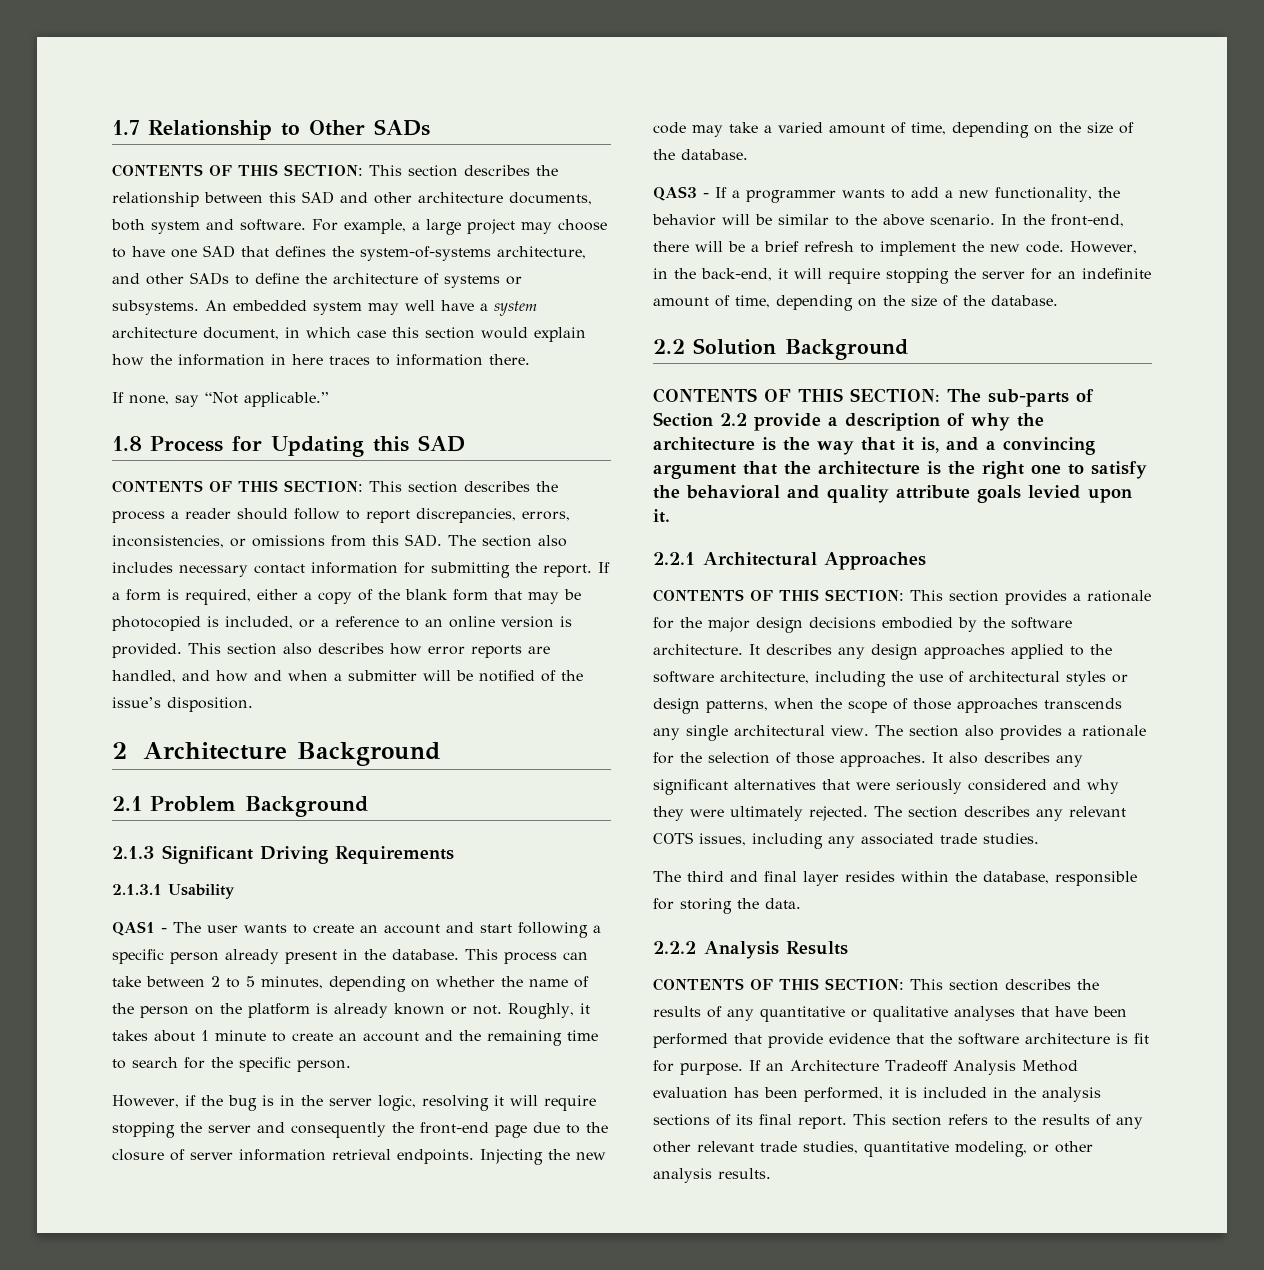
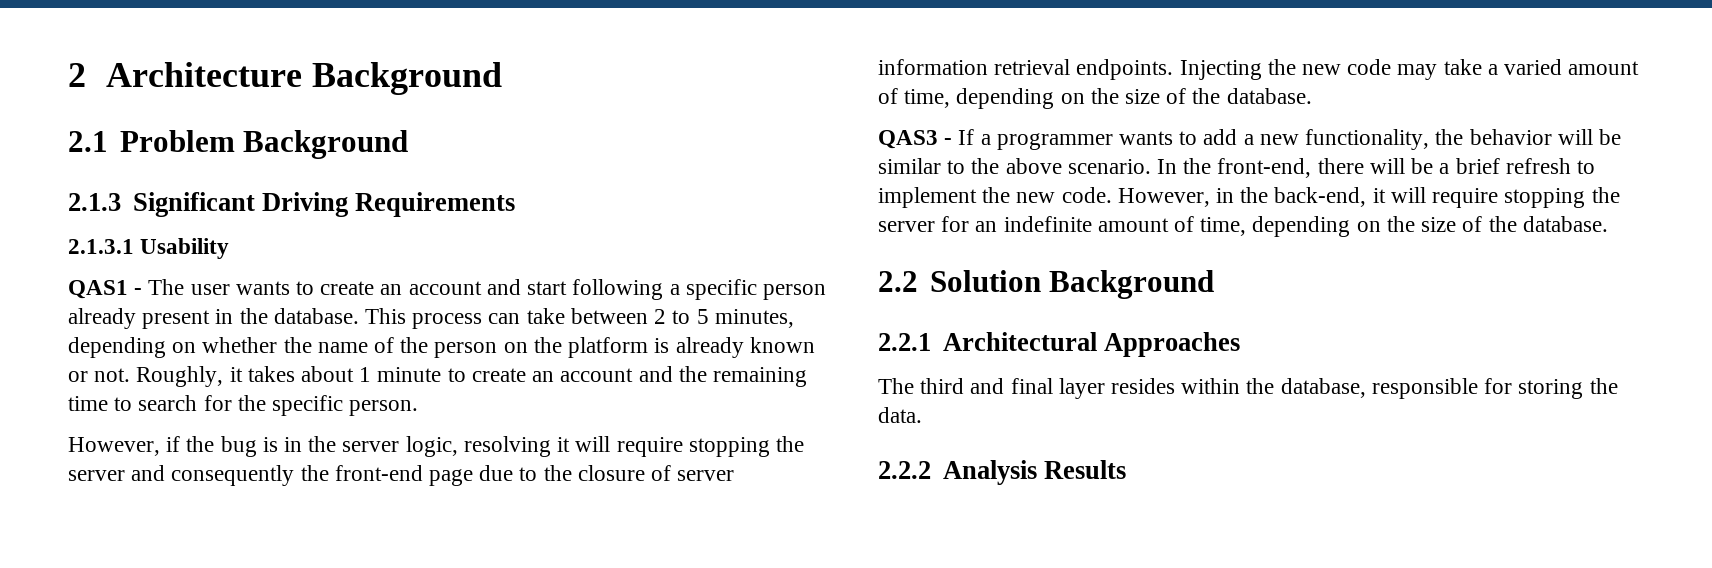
- 1.7 Relationship to Other SADs
- CONTENTS OF THIS SECTION: This section describes the relationship between this SAD and other architecture documents, both system and software. For example, a large project may choose to have one SAD that defines the system-of-systems architecture, and other SADs to define the architecture of systems or subsystems. An embedded system may well have a system architecture document, in which case this section would explain how the information in here traces to information there.
- If none, say “Not applicable.”
- 1.8 Process for Updating this SAD
- CONTENTS OF THIS SECTION: This section describes the process a reader should follow to report discrepancies, errors, inconsistencies, or omissions from this SAD. The section also includes necessary contact information for submitting the report. If a form is required, either a copy of the blank form that may be photocopied is included, or a reference to an online version is provided. This section also describes how error reports are handled, and how and when a submitter will be notified of the issue’s disposition.
- CONTENTS OF THIS SECTION: The sub-parts of Section 2.2 provide a description of why the architecture is the way that it is, and a convincing argument that the architecture is the right one to satisfy the behavioral and quality attribute goals levied upon it.
  2.2.1 Architectural Approaches
- CONTENTS OF THIS SECTION: This section provides a rationale for the major design decisions embodied by the software architecture. It describes any design approaches applied to the software architecture, including the use of architectural styles or design patterns, when the scope of those approaches transcends any single architectural view. The section also provides a rationale for the selection of those approaches. It also describes any significant alternatives that were seriously considered and why they were ultimately rejected. The section describes any relevant COTS issues, including any associated trade studies.
- CONTENTS OF THIS SECTION: This section describes the results of any quantitative or qualitative analyses that have been performed that provide evidence that the software architecture is fit for purpose. If an Architecture Tradeoff Analysis Method evaluation has been performed, it is included in the analysis sections of its final report. This section refers to the results of any other relevant trade studies, quantitative modeling, or other analysis results.

